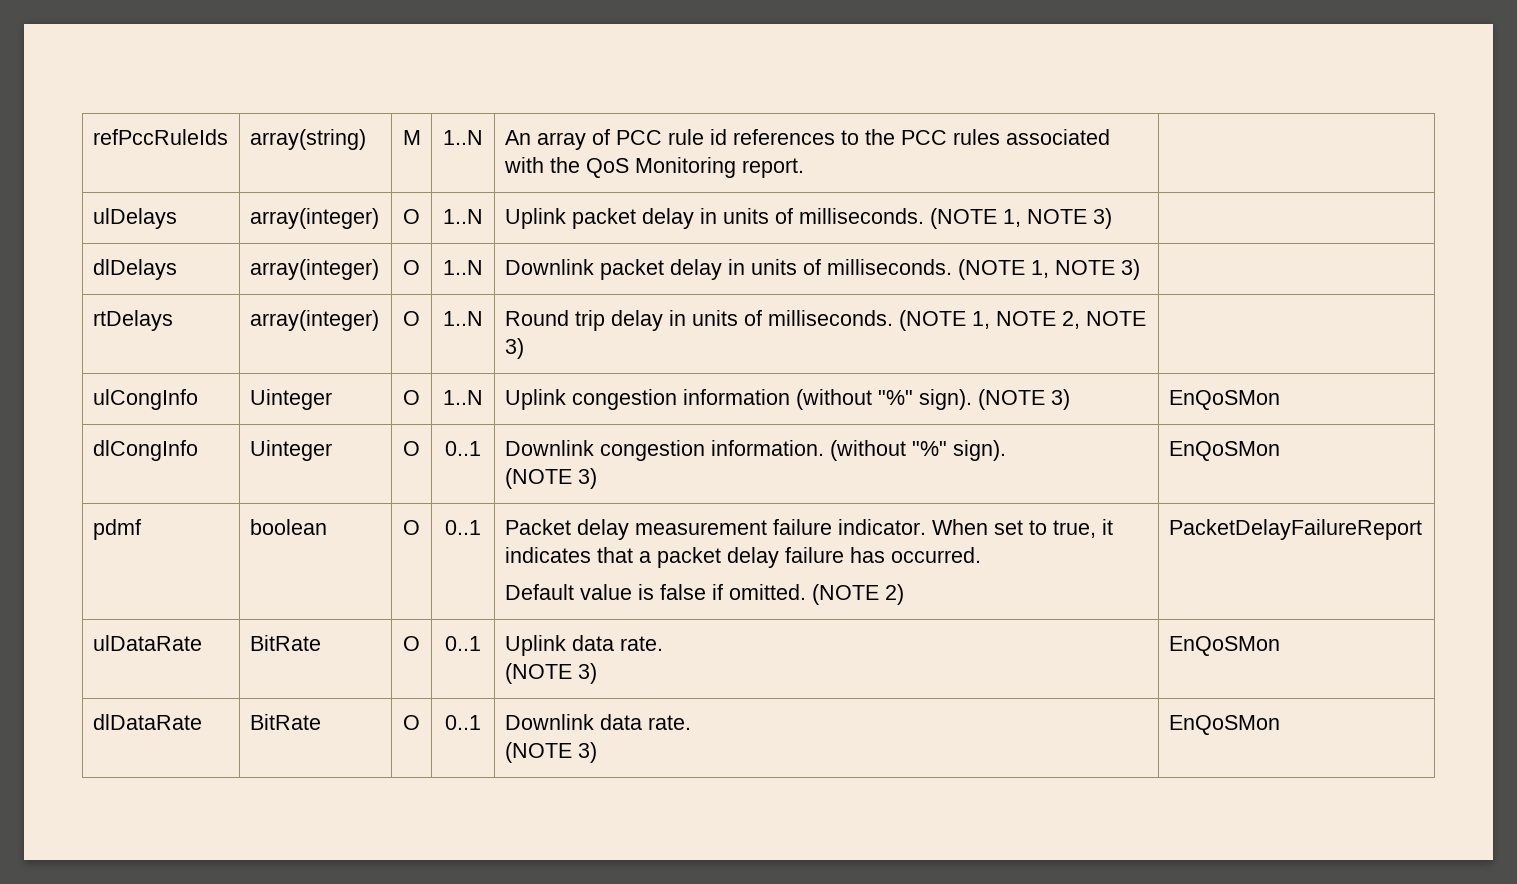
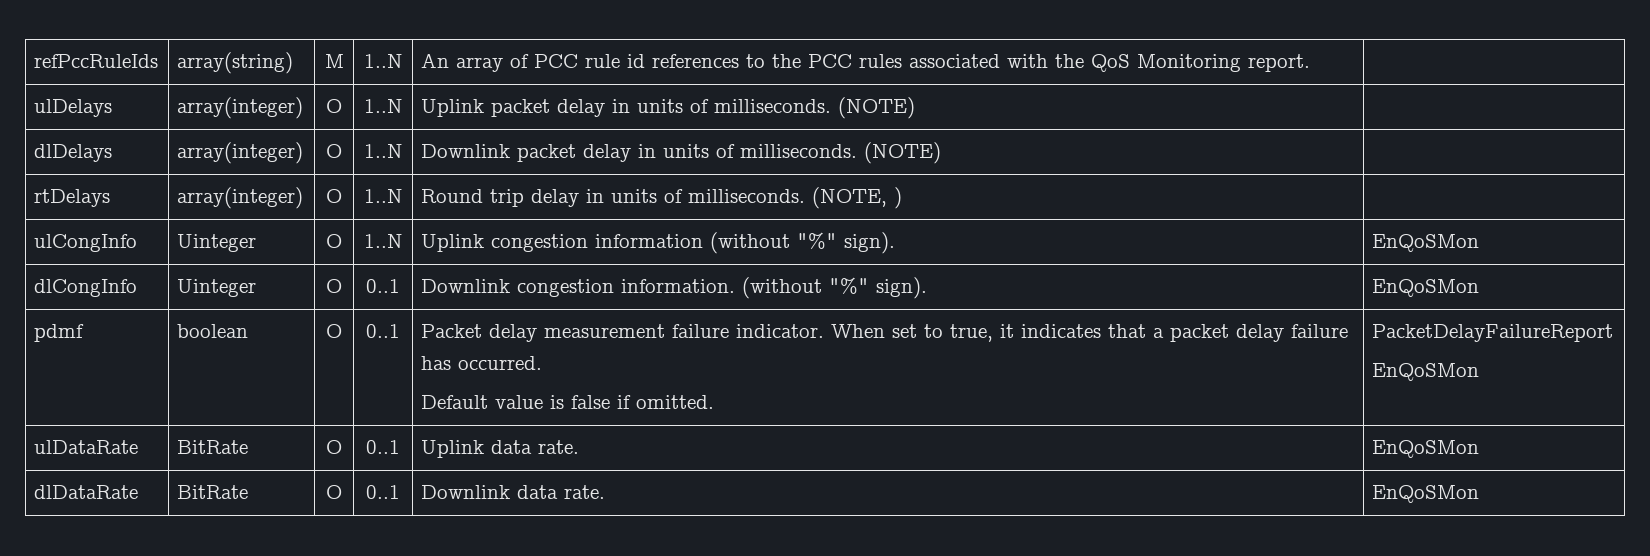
- ulDelays | array(integer) | O | 1..N | Uplink packet delay in units of milliseconds. (NOTE 1, NOTE 3) |
+ ulDelays | array(integer) | O | 1..N | Uplink packet delay in units of milliseconds. (NOTE) |
- dlDelays | array(integer) | O | 1..N | Downlink packet delay in units of milliseconds. (NOTE 1, NOTE 3) |
+ dlDelays | array(integer) | O | 1..N | Downlink packet delay in units of milliseconds. (NOTE) |
- rtDelays | array(integer) | O | 1..N | Round trip delay in units of milliseconds. (NOTE 1, NOTE 2, NOTE 3) |
+ rtDelays | array(integer) | O | 1..N | Round trip delay in units of milliseconds. (NOTE, ) |
- ulCongInfo | Uinteger | O | 1..N | Uplink congestion information (without "%" sign). (NOTE 3) | EnQoSMon
+ ulCongInfo | Uinteger | O | 1..N | Uplink congestion information (without "%" sign). | EnQoSMon
- dlCongInfo | Uinteger | O | 0..1 | Downlink congestion information. (without "%" sign).
- (NOTE 3) | EnQoSMon
+ dlCongInfo | Uinteger | O | 0..1 | Downlink congestion information. (without "%" sign). | EnQoSMon
  pdmf | boolean | O | 0..1 | Packet delay measurement failure indicator. When set to true, it indicates that a packet delay failure has occurred.
- Default value is false if omitted. (NOTE 2) | PacketDelayFailureReport
+ Default value is false if omitted. | PacketDelayFailureReport
+ EnQoSMon
- ulDataRate | BitRate | O | 0..1 | Uplink data rate.
- (NOTE 3) | EnQoSMon
+ ulDataRate | BitRate | O | 0..1 | Uplink data rate. | EnQoSMon
- dlDataRate | BitRate | O | 0..1 | Downlink data rate.
- (NOTE 3) | EnQoSMon
+ dlDataRate | BitRate | O | 0..1 | Downlink data rate. | EnQoSMon

